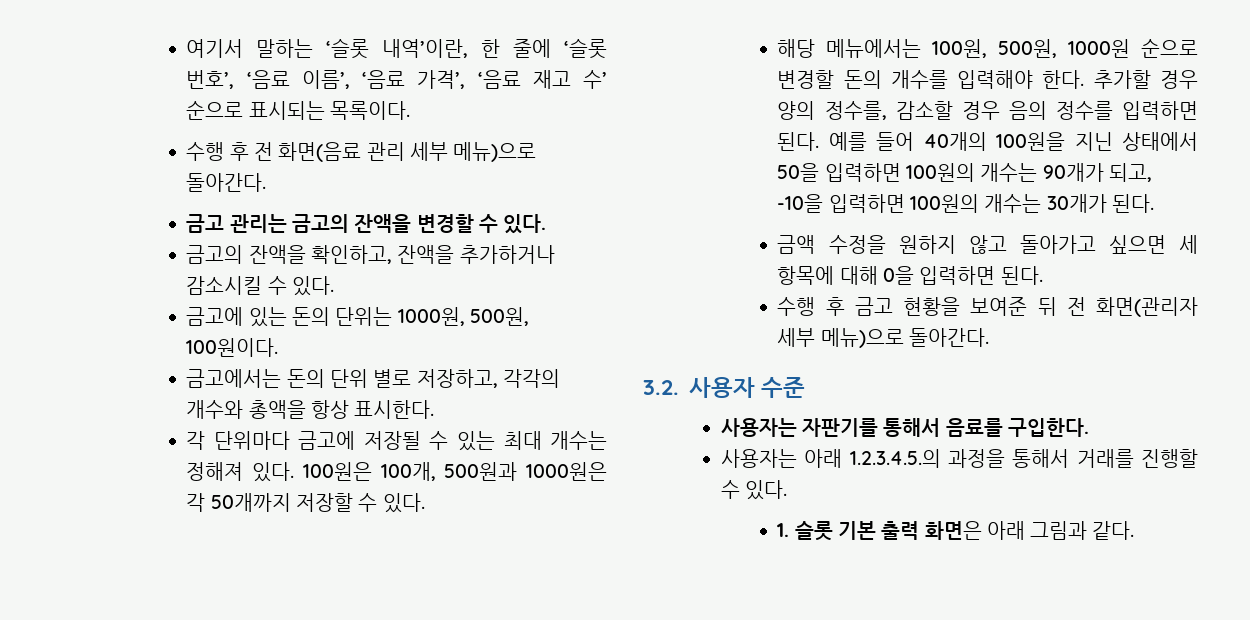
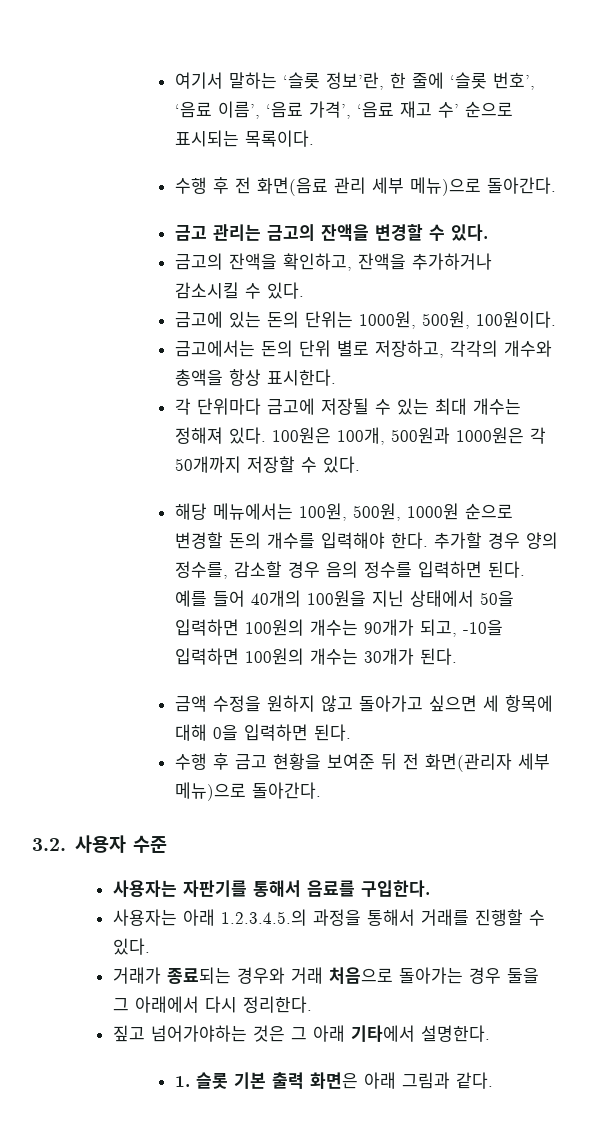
- 여기서 말하는 ‘슬롯 내역’이란, 한 줄에 ‘슬롯 번호’, ‘음료 이름’, ‘음료 가격’, ‘음료 재고 수’ 순으로 표시되는 목록이다.
+ 여기서 말하는 ‘슬롯 정보’란, 한 줄에 ‘슬롯 번호’, ‘음료 이름’, ‘음료 가격’, ‘음료 재고 수’ 순으로 표시되는 목록이다.
+ 거래가 종료되는 경우와 거래 처음으로 돌아가는 경우 둘을 그 아래에서 다시 정리한다.
+ 짚고 넘어가야하는 것은 그 아래 기타에서 설명한다.

